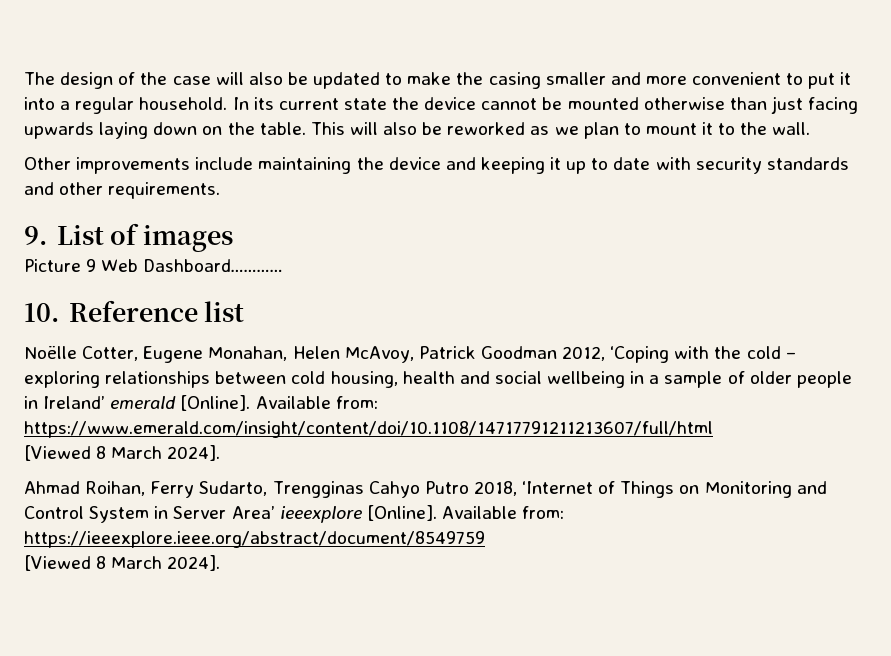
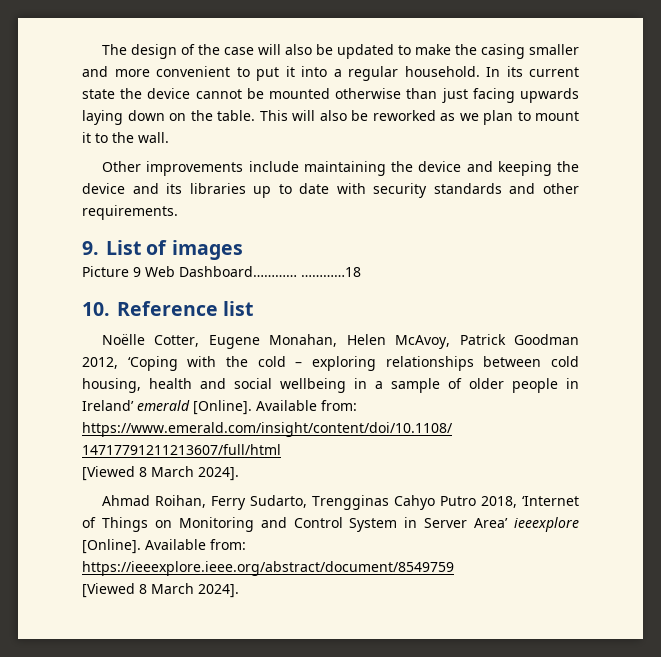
- Other improvements include maintaining the device and keeping it up to date with security standards and other requirements.
+ Other improvements include maintaining the device and keeping the device and its libraries up to date with security standards and other requirements.
+ …………18

